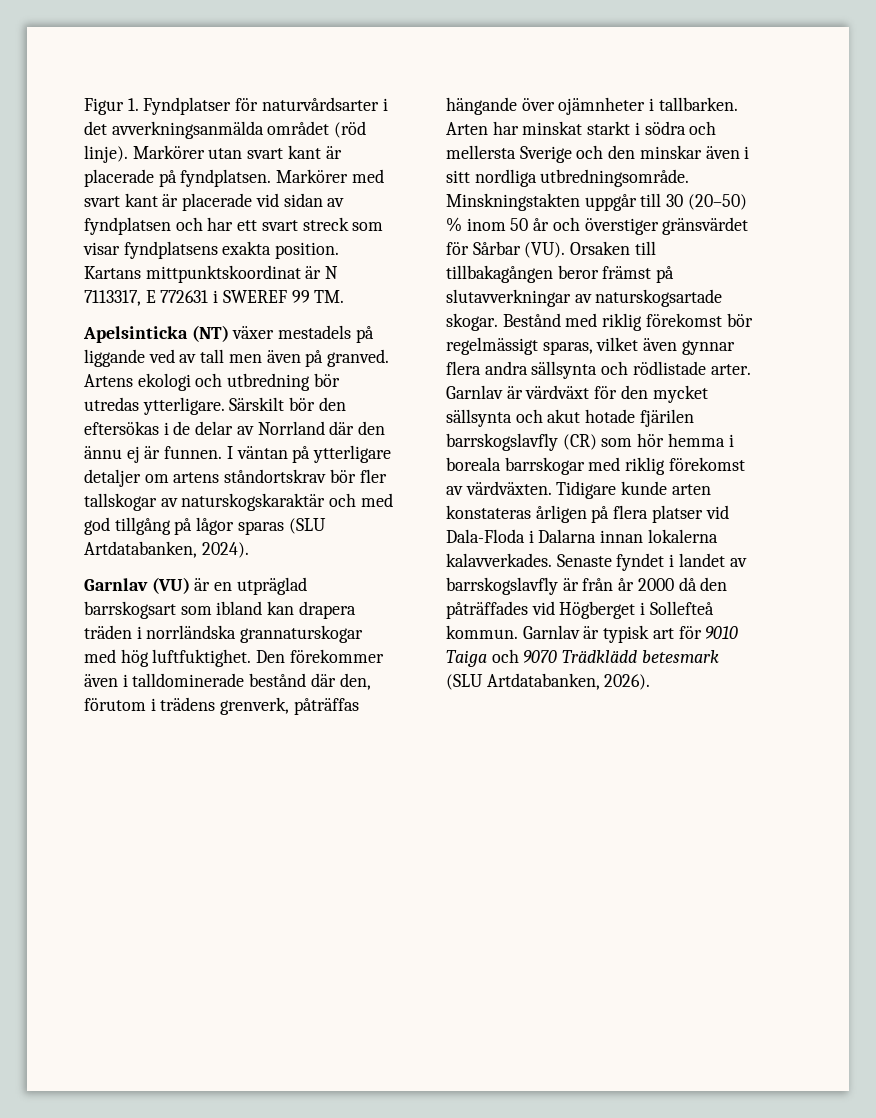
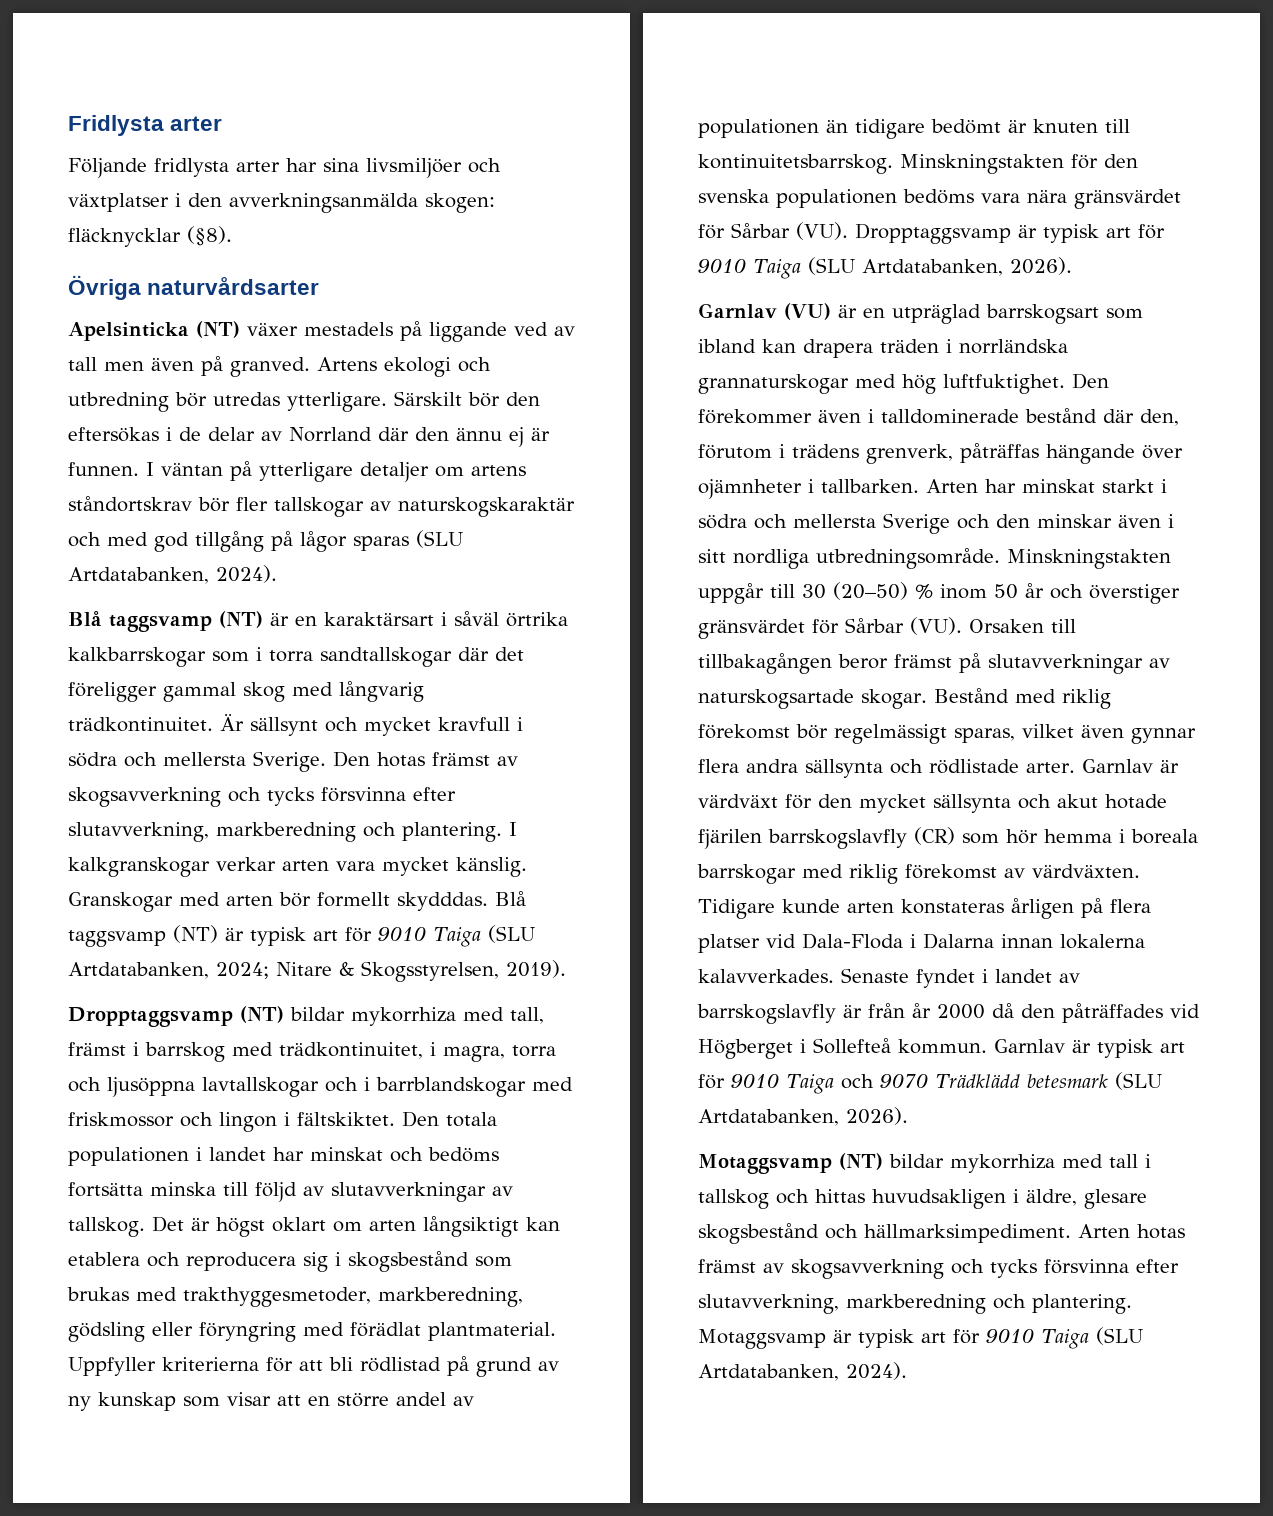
- Figur 1. Fyndplatser för naturvårdsarter i det avverkningsanmälda området (röd linje). Markörer utan svart kant är placerade på fyndplatsen. Markörer med svart kant är placerade vid sidan av fyndplatsen och har ett svart streck som visar fyndplatsens exakta position. Kartans mittpunktskoordinat är N 7113317, E 772631 i SWEREF 99 TM.
+ Fridlysta arter
+ Följande fridlysta arter har sina livsmiljöer och växtplatser i den avverkningsanmälda skogen: fläcknycklar (§8).
+ Övriga naturvårdsarter
+ Blå taggsvamp (NT) är en karaktärsart i såväl örtrika kalkbarrskogar som i torra sandtallskogar där det föreligger gammal skog med långvarig trädkontinuitet. Är sällsynt och mycket kravfull i södra och mellersta Sverige. Den hotas främst av skogsavverkning och tycks försvinna efter slutavverkning, markberedning och plantering. I kalkgranskogar verkar arten vara mycket känslig. Granskogar med arten bör formellt skydddas. Blå taggsvamp (NT) är typisk art för 9010 Taiga (SLU Artdatabanken, 2024; Nitare & Skogsstyrelsen, 2019).
+ Dropptaggsvamp (NT) bildar mykorrhiza med tall, främst i barrskog med trädkontinuitet, i magra, torra och ljusöppna lavtallskogar och i barrblandskogar med friskmossor och lingon i fältskiktet. Den totala populationen i landet har minskat och bedöms fortsätta minska till följd av slutavverkningar av tallskog. Det är högst oklart om arten långsiktigt kan etablera och reproducera sig i skogsbestånd som brukas med trakthyggesmetoder, markberedning, gödsling eller föryngring med förädlat plantmaterial. Uppfyller kriterierna för att bli rödlistad på grund av ny kunskap som visar att en större andel av populationen än tidigare bedömt är knuten till kontinuitetsbarrskog. Minskningstakten för den svenska populationen bedöms vara nära gränsvärdet för Sårbar (VU). Dropptaggsvamp är typisk art för 9010 Taiga (SLU Artdatabanken, 2026).
+ Motaggsvamp (NT) bildar mykorrhiza med tall i tallskog och hittas huvudsakligen i äldre, glesare skogsbestånd och hällmarksimpediment. Arten hotas främst av skogsavverkning och tycks försvinna efter slutavverkning, markberedning och plantering. Motaggsvamp är typisk art för 9010 Taiga (SLU Artdatabanken, 2024).

